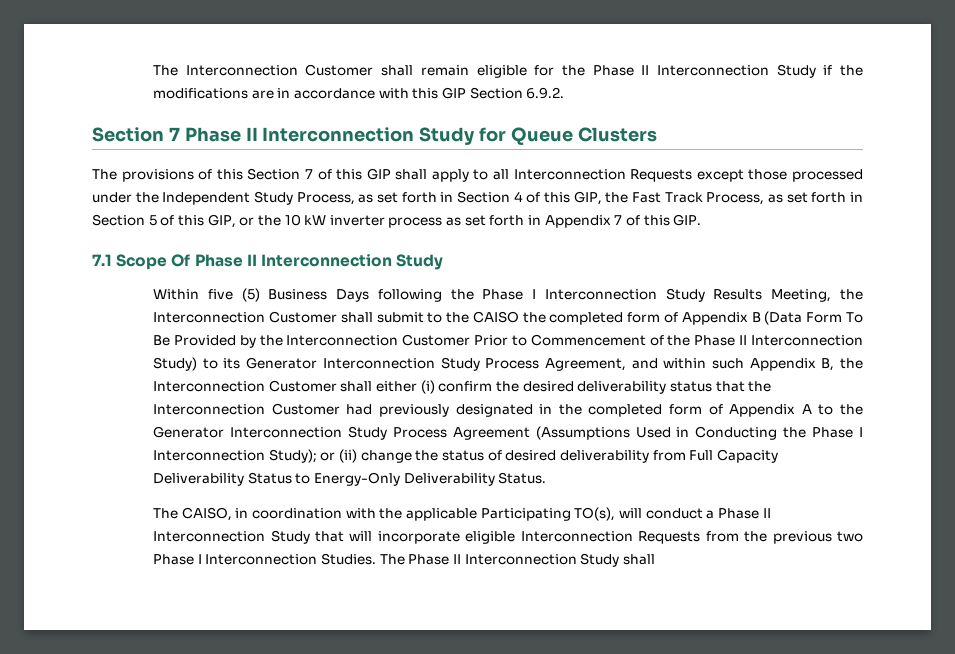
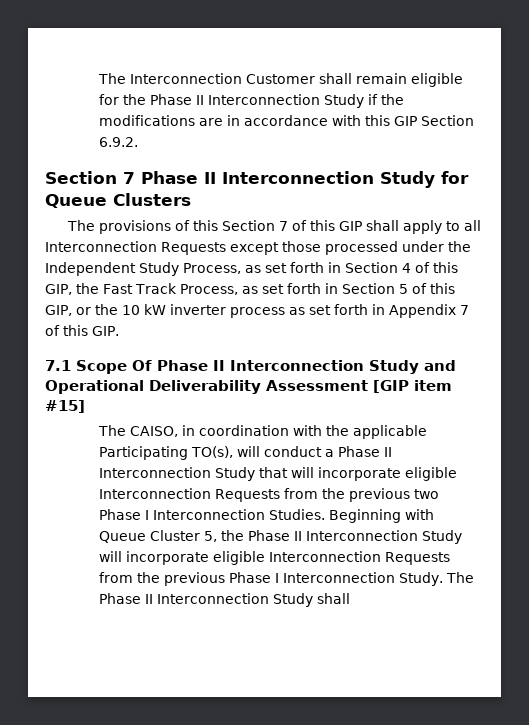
- 7.1 Scope Of Phase II Interconnection Study
- Within five (5) Business Days following the Phase I Interconnection Study Results Meeting, the Interconnection Customer shall submit to the CAISO the completed form of Appendix B (Data Form To Be Provided by the Interconnection Customer Prior to Commencement of the Phase II Interconnection Study) to its Generator Interconnection Study Process Agreement, and within such Appendix B, the Interconnection Customer shall either (i) confirm the desired deliverability status that the Interconnection Customer had previously designated in the completed form of Appendix A to the Generator Interconnection Study Process Agreement (Assumptions Used in Conducting the Phase I Interconnection Study); or (ii) change the status of desired deliverability from Full Capacity Deliverability Status to Energy-Only Deliverability Status.
+ 7.1 Scope Of Phase II Interconnection Study and Operational Deliverability Assessment [GIP item #15]
+ Beginning with Queue Cluster 5, the Phase II Interconnection Study will incorporate eligible Interconnection Requests from the previous Phase I Interconnection Study.

